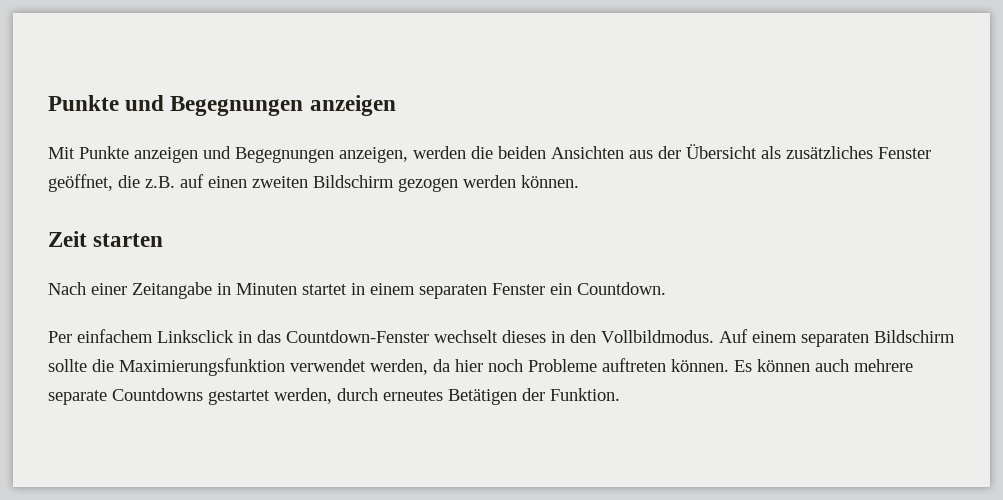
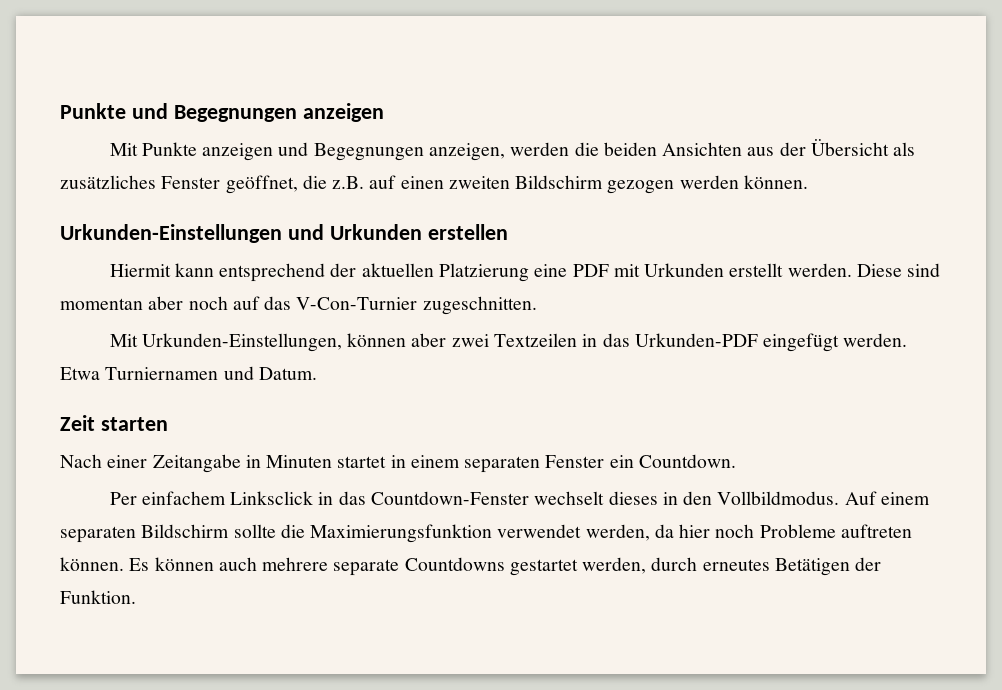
+ Urkunden-Einstellungen und Urkunden erstellen
+ Hiermit kann entsprechend der aktuellen Platzierung eine PDF mit Urkunden erstellt werden. Diese sind momentan aber noch auf das V-Con-Turnier zugeschnitten.
+ Mit Urkunden-Einstellungen, können aber zwei Textzeilen in das Urkunden-PDF eingefügt werden. Etwa Turniernamen und Datum.

